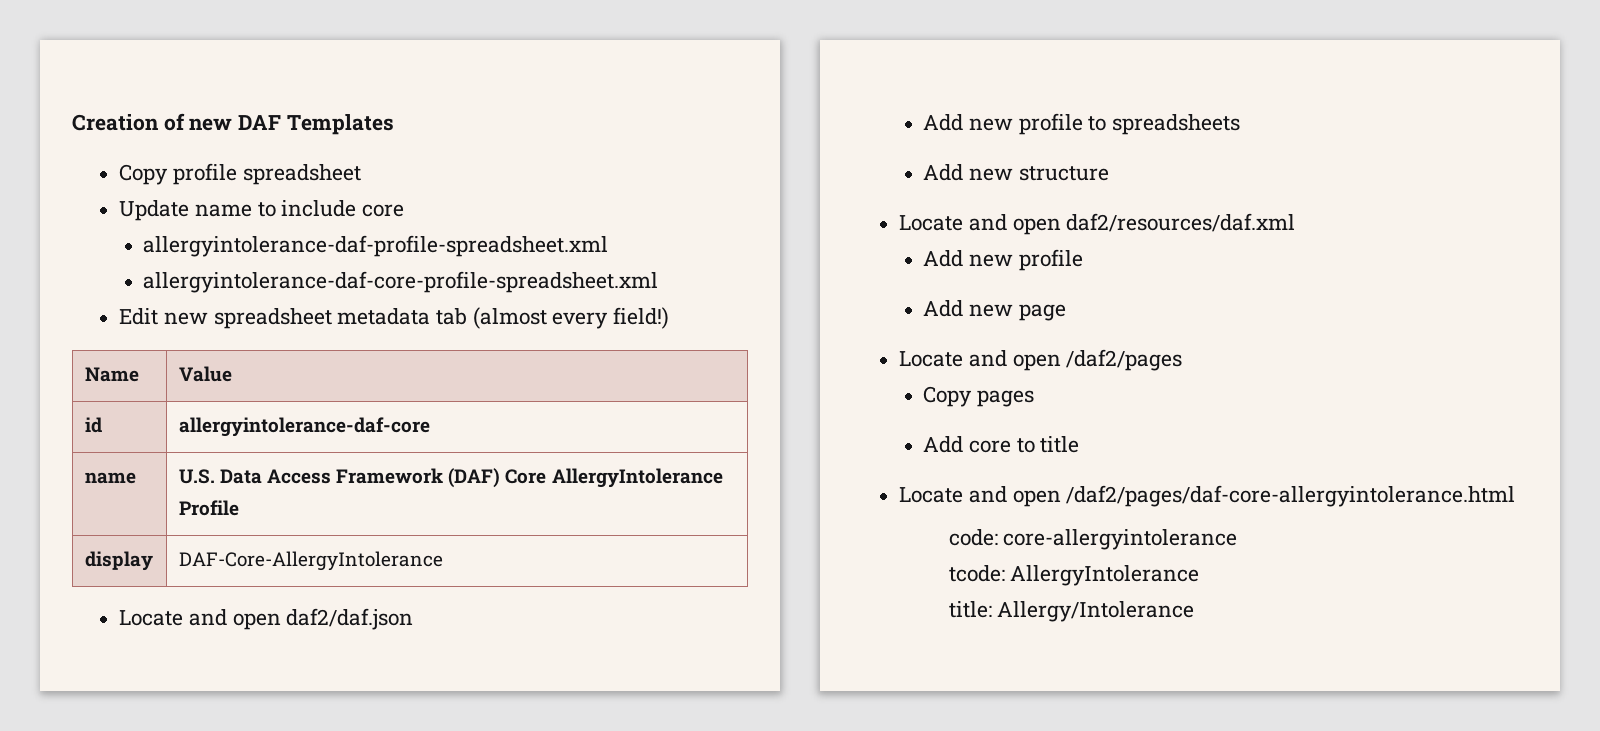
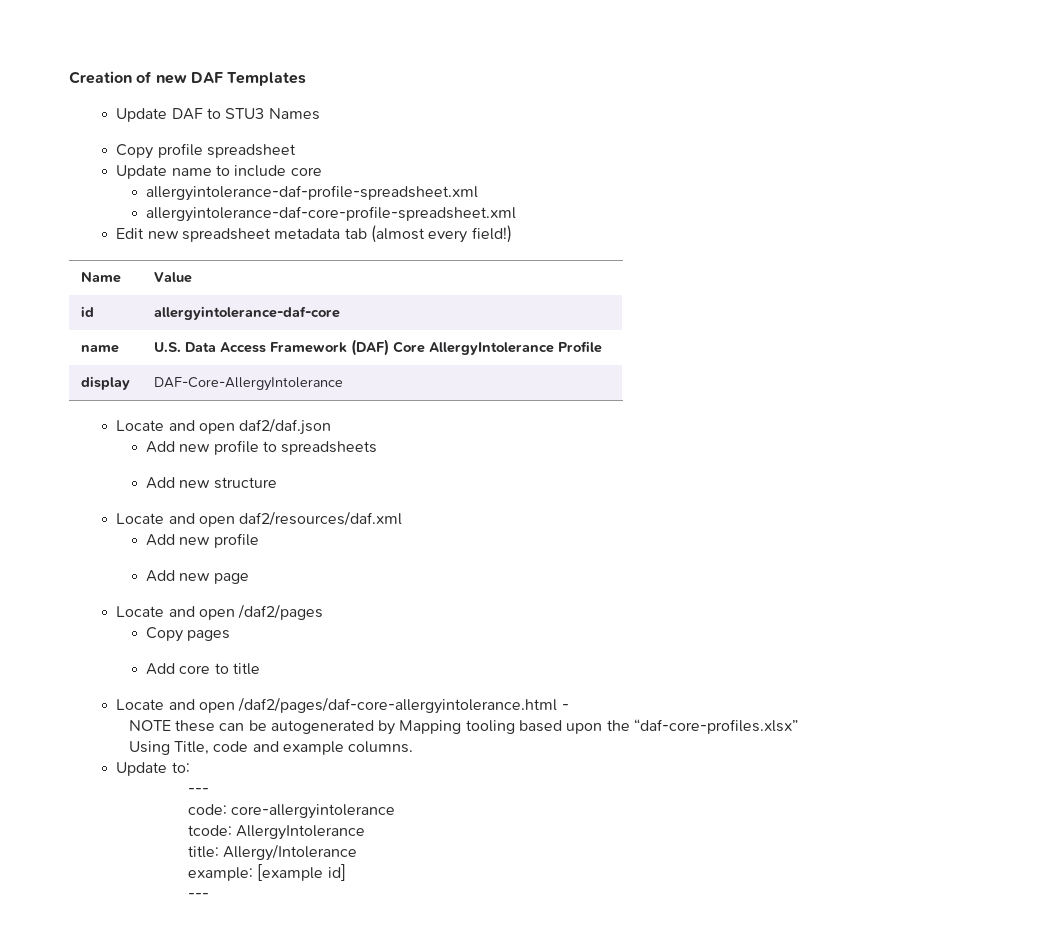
+ Update DAF to STU3 Names
- Locate and open /daf2/pages/daf-core-allergyintolerance.html
+ Locate and open /daf2/pages/daf-core-allergyintolerance.html -
+ NOTE these can be autogenerated by Mapping tooling based upon the “daf-core-profiles.xlsx”
+ Using Title, code and example columns.
+ Update to:
+ ---
+ example: [example id]
+ ---

